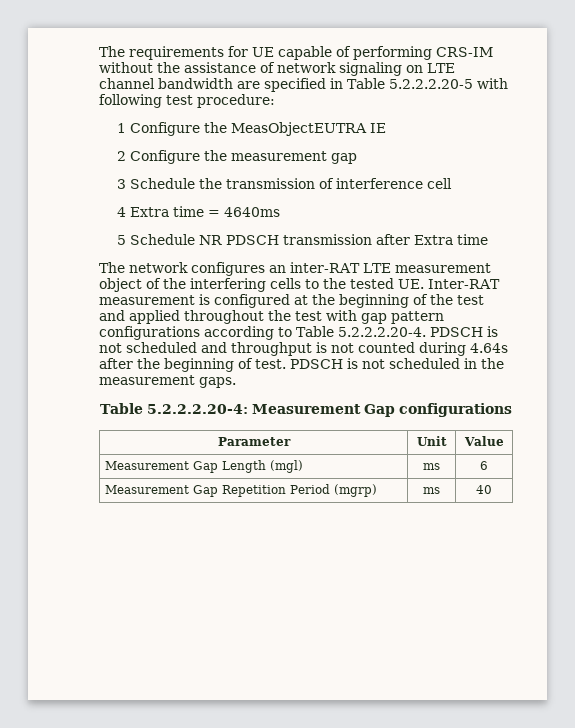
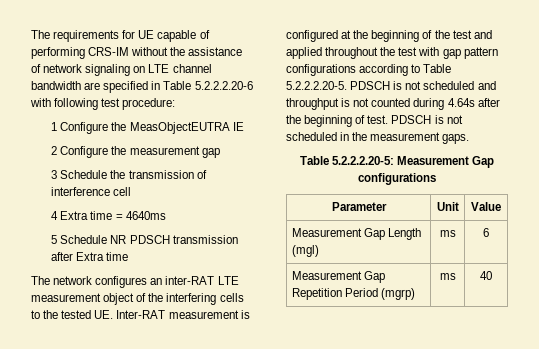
- The requirements for UE capable of performing CRS-IM without the assistance of network signaling on LTE channel bandwidth are specified in Table 5.2.2.2.20-5 with following test procedure:
+ The requirements for UE capable of performing CRS-IM without the assistance of network signaling on LTE channel bandwidth are specified in Table 5.2.2.2.20-6 with following test procedure:
- The network configures an inter-RAT LTE measurement object of the interfering cells to the tested UE. Inter-RAT measurement is configured at the beginning of the test and applied throughout the test with gap pattern configurations according to Table 5.2.2.2.20-4. PDSCH is not scheduled and throughput is not counted during 4.64s after the beginning of test.
+ The network configures an inter-RAT LTE measurement object of the interfering cells to the tested UE. Inter-RAT measurement is configured at the beginning of the test and applied throughout the test with gap pattern configurations according to Table 5.2.2.2.20-5. PDSCH is not scheduled and throughput is not counted during 4.64s after the beginning of test.
- Table 5.2.2.2.20-4: Measurement Gap configurations
+ Table 5.2.2.2.20-5: Measurement Gap configurations

